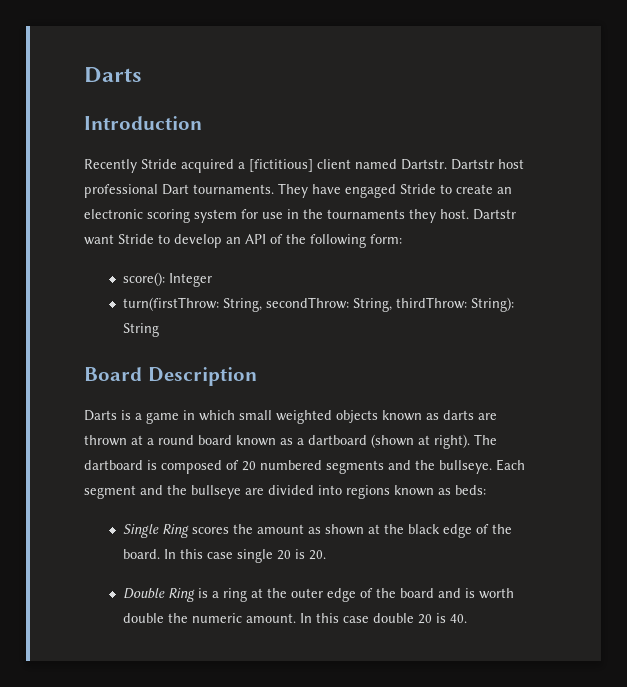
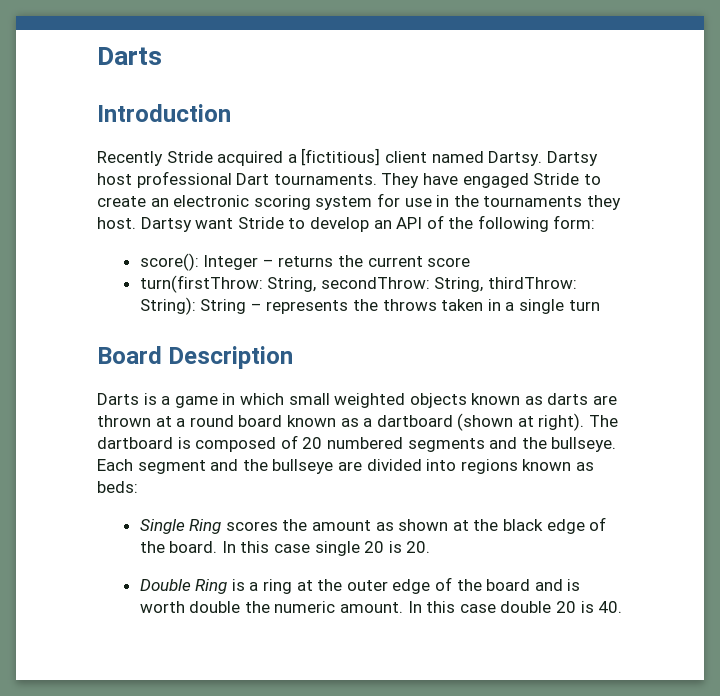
- Recently Stride acquired a [fictitious] client named Dartstr. Dartstr host professional Dart tournaments.
+ Recently Stride acquired a [fictitious] client named Dartsy. Dartsy host professional Dart tournaments.
- Dartstr want Stride to develop an API of the following form:
+ Dartsy want Stride to develop an API of the following form:
- score(): Integer
+ score(): Integer – returns the current score
- turn(firstThrow: String, secondThrow: String, thirdThrow: String): String
+ turn(firstThrow: String, secondThrow: String, thirdThrow: String): String – represents the throws taken in a single turn

